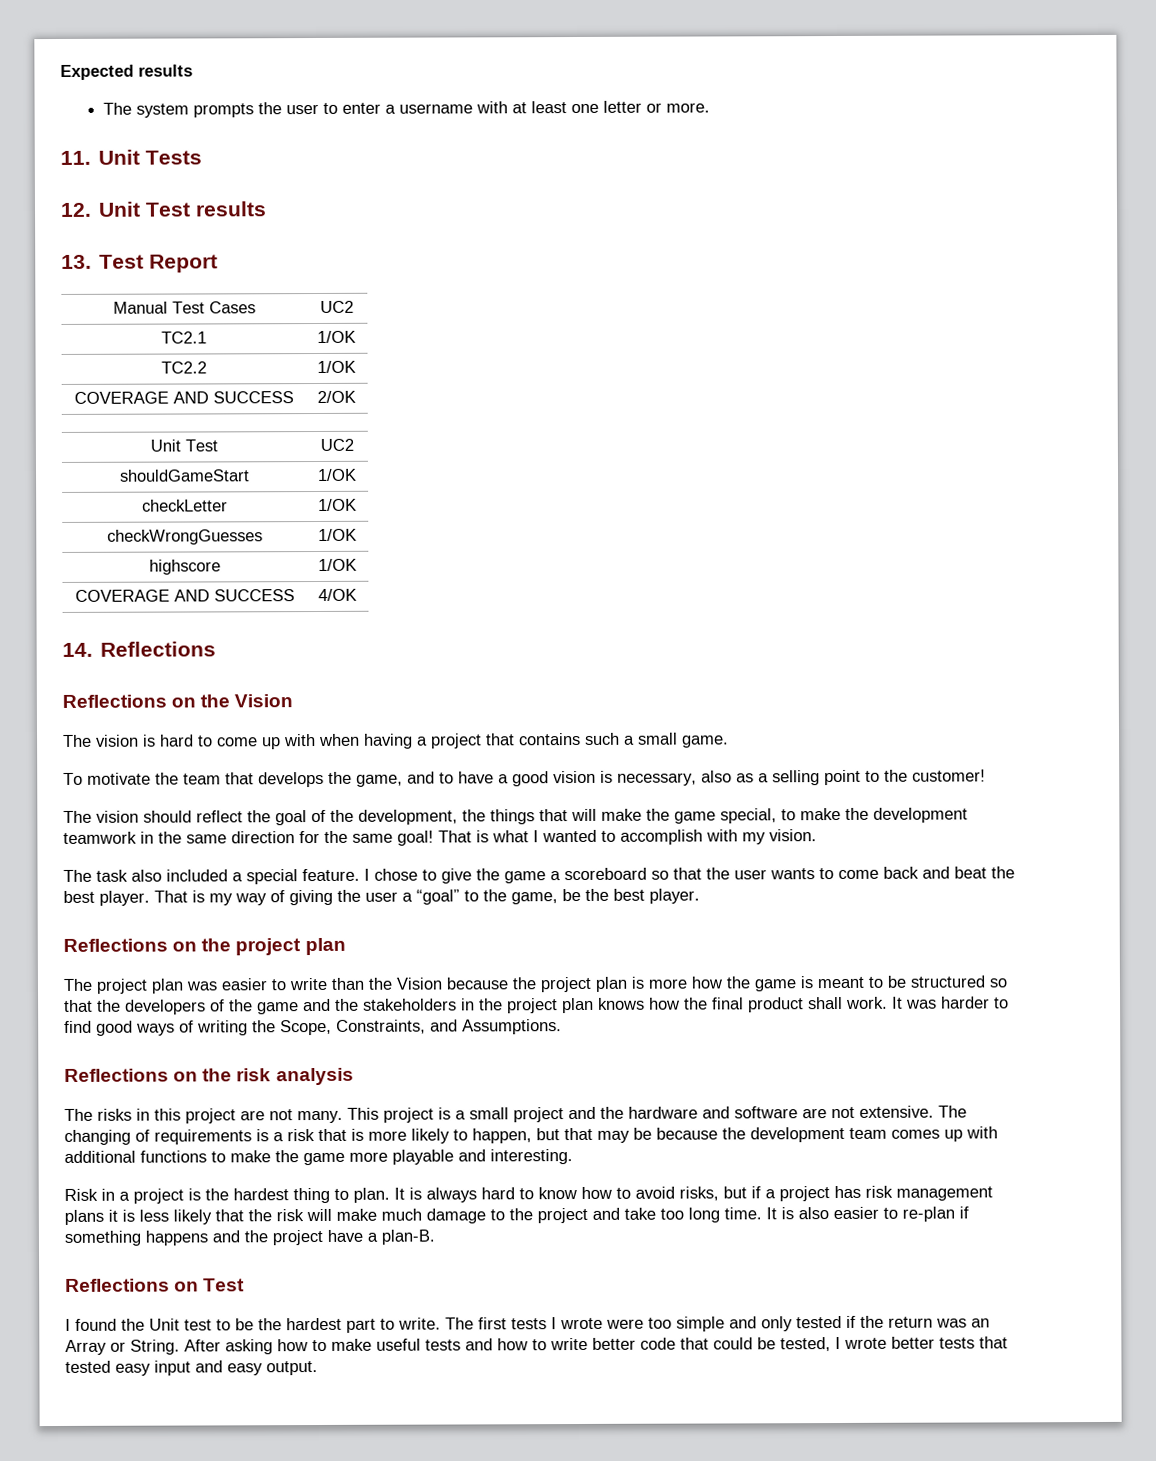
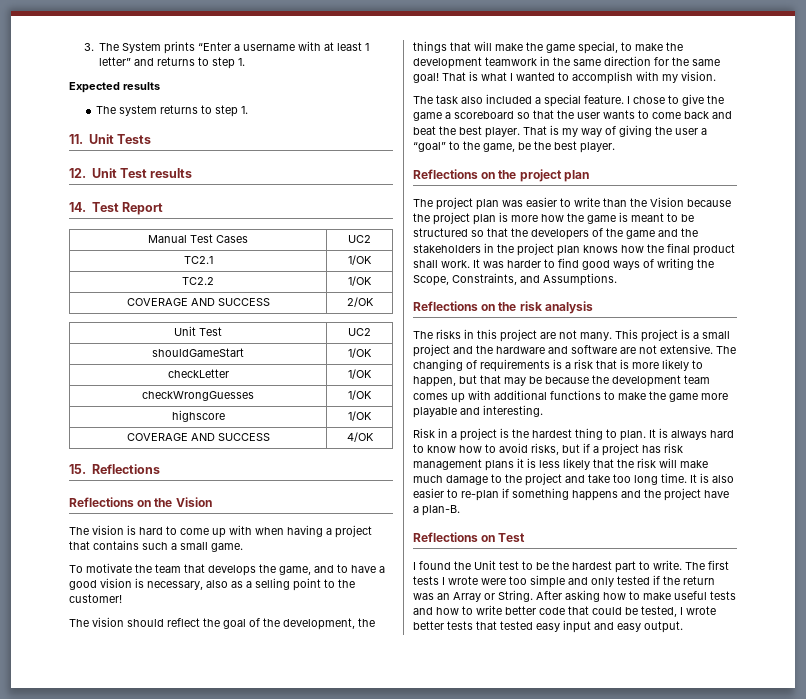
+ 3. The System prints “Enter a username with at least 1 letter” and returns to step 1.
  Expected results
- The system prompts the user to enter a username with at least one letter or more.
+ The system returns to step 1.
- 13. Test Report
+ 14. Test Report
- 14. Reflections
+ 15. Reflections

